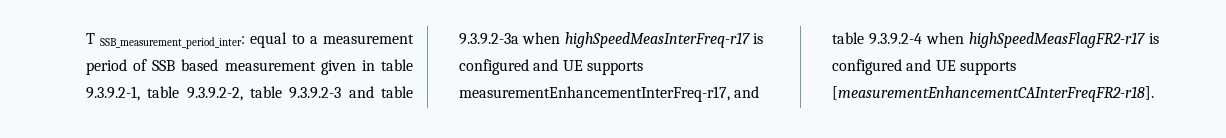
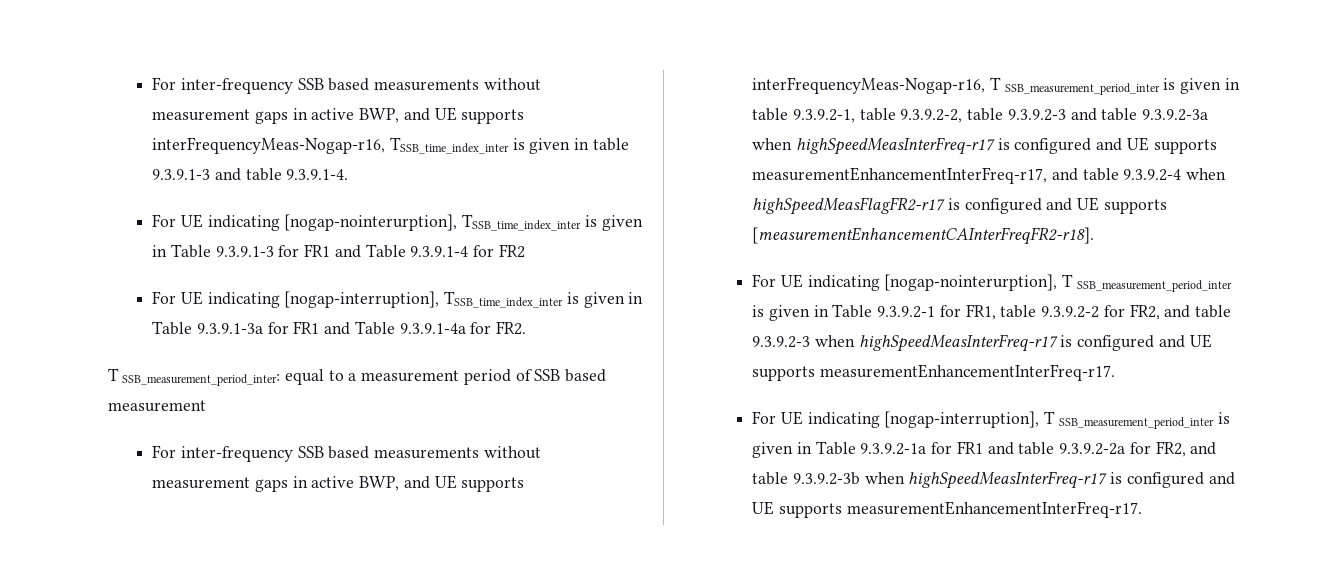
+ For inter-frequency SSB based measurements without measurement gaps in active BWP, and UE supports interFrequencyMeas-Nogap-r16, TSSB_time_index_inter is given in table 9.3.9.1-3 and table 9.3.9.1-4.
+ For UE indicating [nogap-nointerurption], TSSB_time_index_inter is given in Table 9.3.9.1-3 for FR1 and Table 9.3.9.1-4 for FR2
+ For UE indicating [nogap-interruption], TSSB_time_index_inter is given in Table 9.3.9.1-3a for FR1 and Table 9.3.9.1-4a for FR2.
- T SSB_measurement_period_inter: equal to a measurement period of SSB based measurement given in table 9.3.9.2-1, table 9.3.9.2-2, table 9.3.9.2-3 and table 9.3.9.2-3a when highSpeedMeasInterFreq-r17 is configured and UE supports measurementEnhancementInterFreq-r17, and table 9.3.9.2-4 when highSpeedMeasFlagFR2-r17 is configured and UE supports [measurementEnhancementCAInterFreqFR2-r18].
+ T SSB_measurement_period_inter: equal to a measurement period of SSB based measurement
+ For inter-frequency SSB based measurements without measurement gaps in active BWP, and UE supports interFrequencyMeas-Nogap-r16, T SSB_measurement_period_inter is given in table 9.3.9.2-1, table 9.3.9.2-2, table 9.3.9.2-3 and table 9.3.9.2-3a when highSpeedMeasInterFreq-r17 is configured and UE supports measurementEnhancementInterFreq-r17, and table 9.3.9.2-4 when highSpeedMeasFlagFR2-r17 is configured and UE supports [measurementEnhancementCAInterFreqFR2-r18].
+ For UE indicating [nogap-nointerurption], T SSB_measurement_period_inter is given in Table 9.3.9.2-1 for FR1, table 9.3.9.2-2 for FR2, and table 9.3.9.2-3 when highSpeedMeasInterFreq-r17 is configured and UE supports measurementEnhancementInterFreq-r17.
+ For UE indicating [nogap-interruption], T SSB_measurement_period_inter is given in Table 9.3.9.2-1a for FR1 and table 9.3.9.2-2a for FR2, and table 9.3.9.2-3b when highSpeedMeasInterFreq-r17 is configured and UE supports measurementEnhancementInterFreq-r17.

